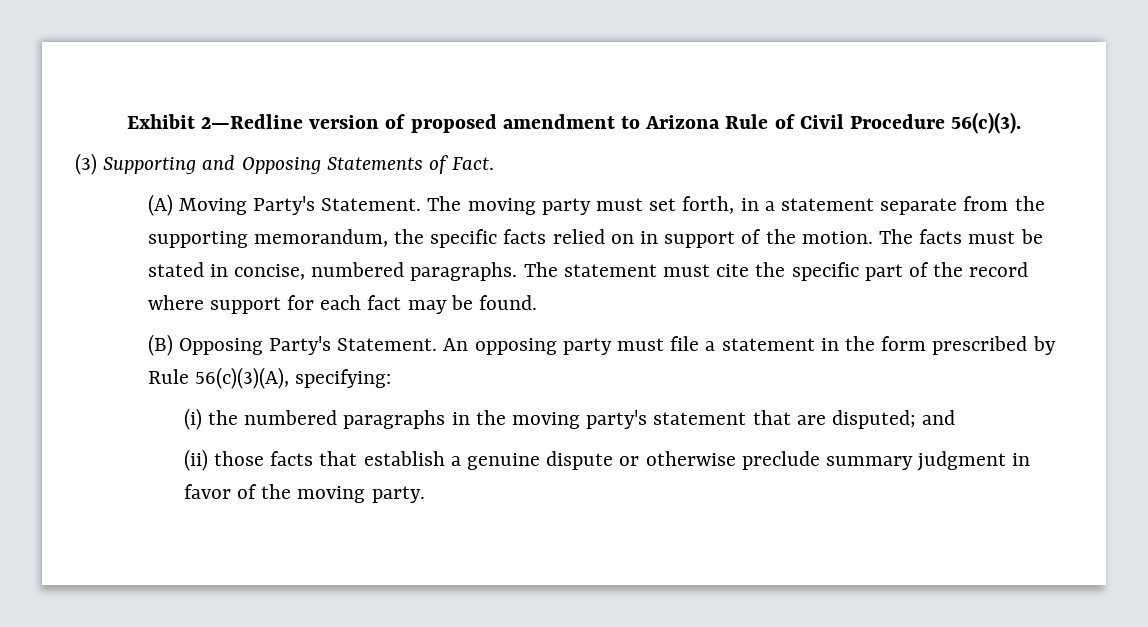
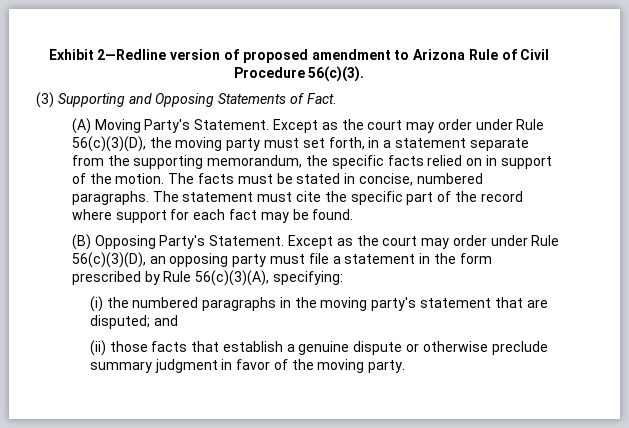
- The moving party must set forth, in a statement separate from the supporting memorandum, the specific facts relied on in support of the motion.
+ Except as the court may order under Rule 56(c)(3)(D), the moving party must set forth, in a statement separate from the supporting memorandum, the specific facts relied on in support of the motion.
- An opposing party must file a statement in the form prescribed by Rule 56(c)(3)(A), specifying:
+ Except as the court may order under Rule 56(c)(3)(D), an opposing party must file a statement in the form prescribed by Rule 56(c)(3)(A), specifying:

